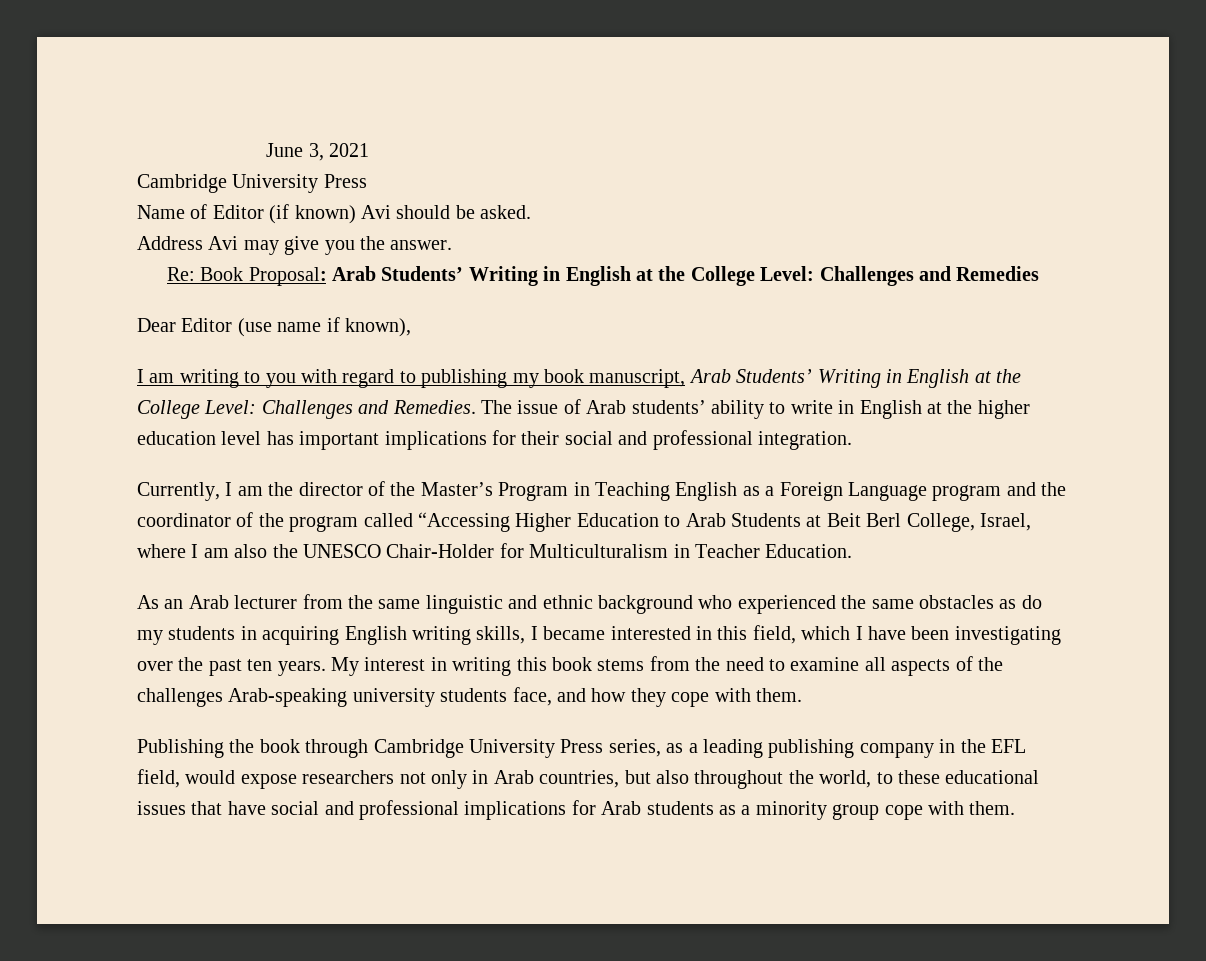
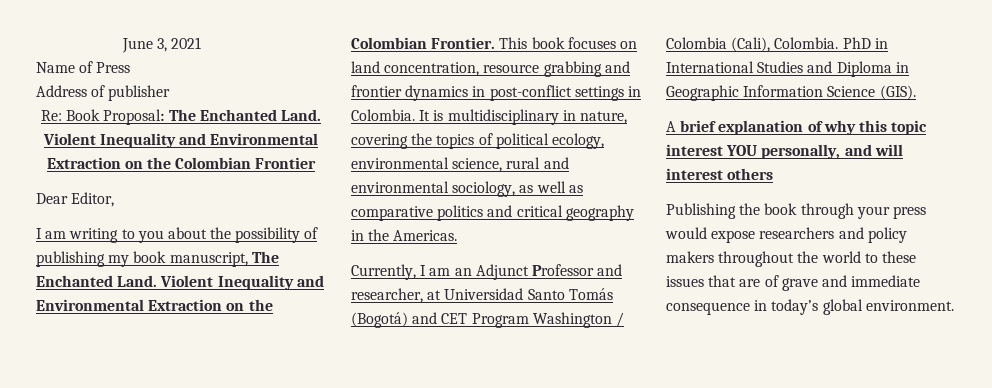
  June 3, 2021
- Cambridge University Press
+ Name of Press
- Name of Editor (if known) Avi should be asked.
- Address Avi may give you the answer.
- Re: Book Proposal: Arab Students’ Writing in English at the College Level: Challenges and Remedies
- Dear Editor (use name if known),
+ Address of publisher
+ Re: Book Proposal: The Enchanted Land. Violent Inequality and Environmental Extraction on the Colombian Frontier
+ Dear Editor,
- I am writing to you with regard to publishing my book manuscript, Arab Students’ Writing in English at the College Level: Challenges and Remedies. The issue of Arab students’ ability to write in English at the higher education level has important implications for their social and professional integration.
- Currently, I am the director of the Master’s Program in Teaching English as a Foreign Language program and the coordinator of the program called “Accessing Higher Education to Arab Students at Beit Berl College, Israel, where I am also the UNESCO Chair-Holder for Multiculturalism in Teacher Education.
- As an Arab lecturer from the same linguistic and ethnic background who experienced the same obstacles as do my students in acquiring English writing skills, I became interested in this field, which I have been investigating over the past ten years. My interest in writing this book stems from the need to examine all aspects of the challenges Arab-speaking university students face, and how they cope with them.
- Publishing the book through Cambridge University Press series, as a leading publishing company in the EFL field, would expose researchers not only in Arab countries, but also throughout the world, to these educational issues that have social and professional implications for Arab students as a minority group cope with them.
+ I am writing to you about the possibility of publishing my book manuscript, The Enchanted Land. Violent Inequality and Environmental Extraction on the Colombian Frontier. This book focuses on land concentration, resource grabbing and frontier dynamics in post-conflict settings in Colombia. It is multidisciplinary in nature, covering the topics of political ecology, environmental science, rural and environmental sociology, as well as comparative politics and critical geography in the Americas.
+ Currently, I am an Adjunct Professor and researcher, at Universidad Santo Tomás (Bogotá) and CET Program Washington / Colombia (Cali), Colombia. PhD in International Studies and Diploma in Geographic Information Science (GIS).
+ A brief explanation of why this topic interest YOU personally, and will interest others
+ Publishing the book through your press would expose researchers and policy makers throughout the world to these issues that are of grave and immediate consequence in today’s global environment.

